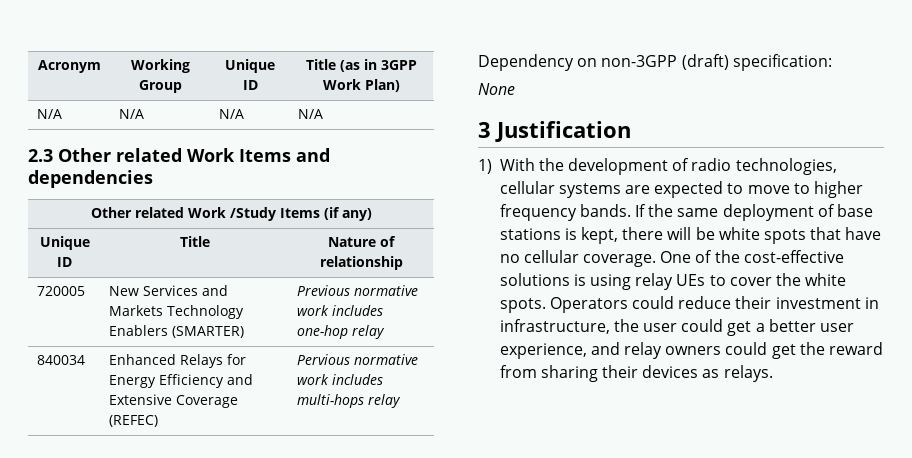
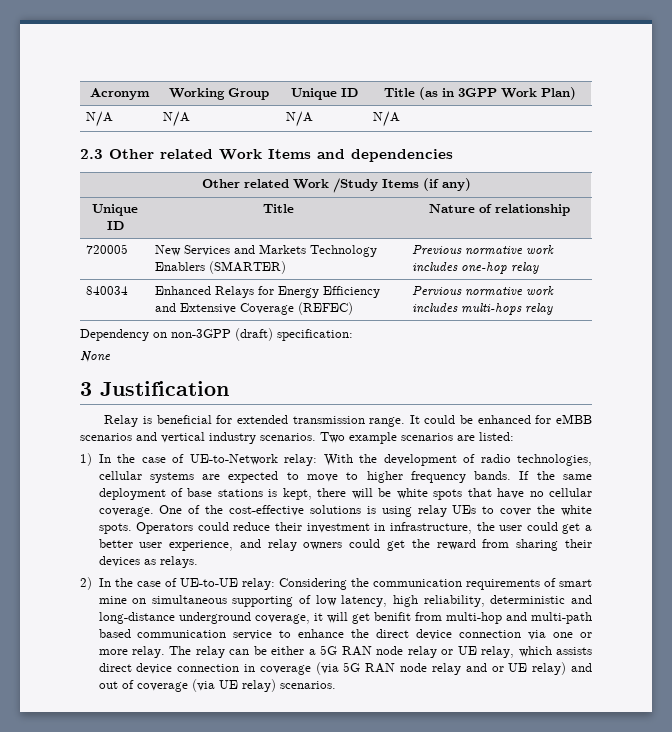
- 1) With the development of radio technologies, cellular systems are expected to move to higher frequency bands.
+ Relay is beneficial for extended transmission range. It could be enhanced for eMBB scenarios and vertical industry scenarios. Two example scenarios are listed:
+ 1) In the case of UE-to-Network relay: With the development of radio technologies, cellular systems are expected to move to higher frequency bands.
+ 2) In the case of UE-to-UE relay: Considering the communication requirements of smart mine on simultaneous supporting of low latency, high reliability, deterministic and long-distance underground coverage, it will get benifit from multi-hop and multi-path based communication service to enhance the direct device connection via one or more relay. The relay can be either a 5G RAN node relay or UE relay, which assists direct device connection in coverage (via 5G RAN node relay and or UE relay) and out of coverage (via UE relay) scenarios.

